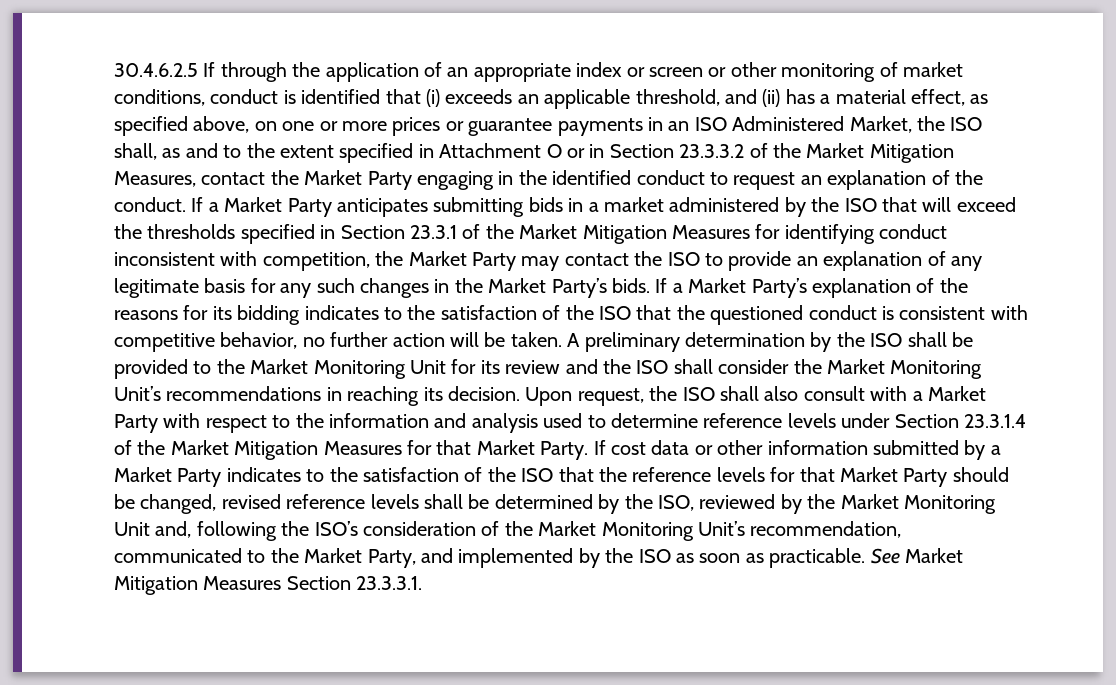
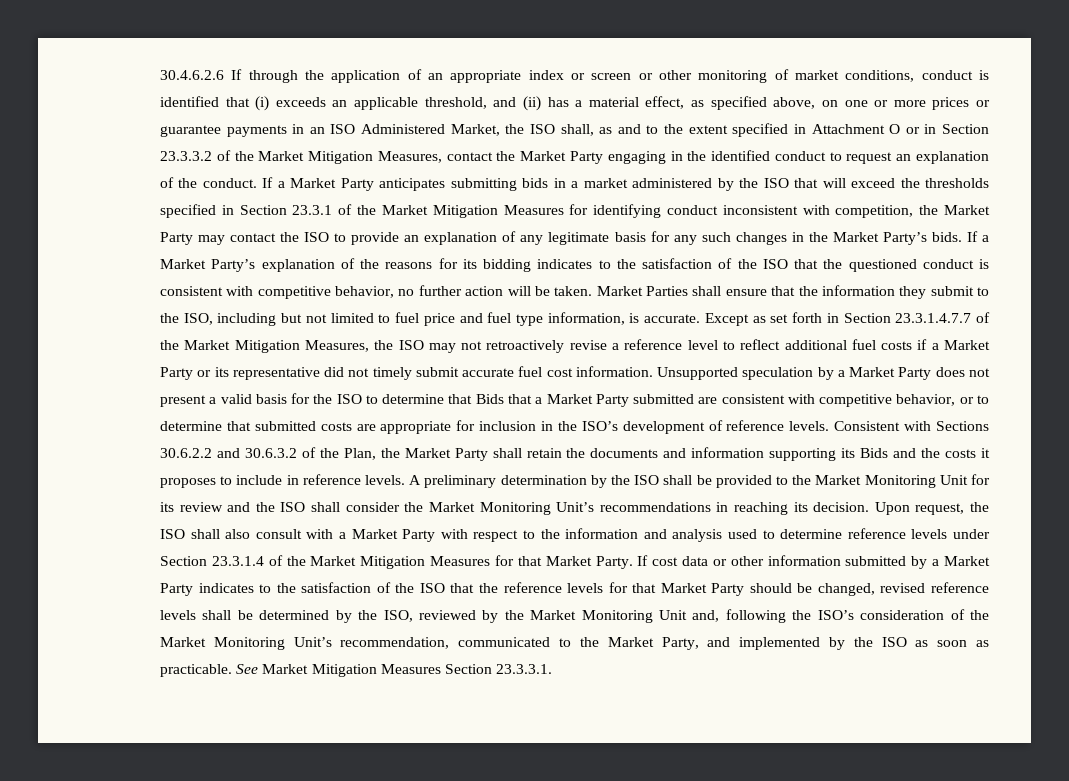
- 30.4.6.2.5 If through the application of an appropriate index or screen or other monitoring of market conditions, conduct is identified that (i) exceeds an applicable threshold, and (ii) has a material effect, as specified above, on one or more prices or guarantee payments in an ISO Administered Market, the ISO shall, as and to the extent specified in Attachment O or in Section 23.3.3.2 of the Market Mitigation Measures, contact the Market Party engaging in the identified conduct to request an explanation of the conduct.
+ 30.4.6.2.6 If through the application of an appropriate index or screen or other monitoring of market conditions, conduct is identified that (i) exceeds an applicable threshold, and (ii) has a material effect, as specified above, on one or more prices or guarantee payments in an ISO Administered Market, the ISO shall, as and to the extent specified in Attachment O or in Section 23.3.3.2 of the Market Mitigation Measures, contact the Market Party engaging in the identified conduct to request an explanation of the conduct.
+ Market Parties shall ensure that the information they submit to the ISO, including but not limited to fuel price and fuel type information, is accurate. Except as set forth in Section 23.3.1.4.7.7 of the Market Mitigation Measures, the ISO may not retroactively revise a reference level to reflect additional fuel costs if a Market Party or its representative did not timely submit accurate fuel cost information. Unsupported speculation by a Market Party does not present a valid basis for the ISO to determine that Bids that a Market Party submitted are consistent with competitive behavior, or to determine that submitted costs are appropriate for inclusion in the ISO’s development of reference levels. Consistent with Sections 30.6.2.2 and 30.6.3.2 of the Plan, the Market Party shall retain the documents and information supporting its Bids and the costs it proposes to include in reference levels.

